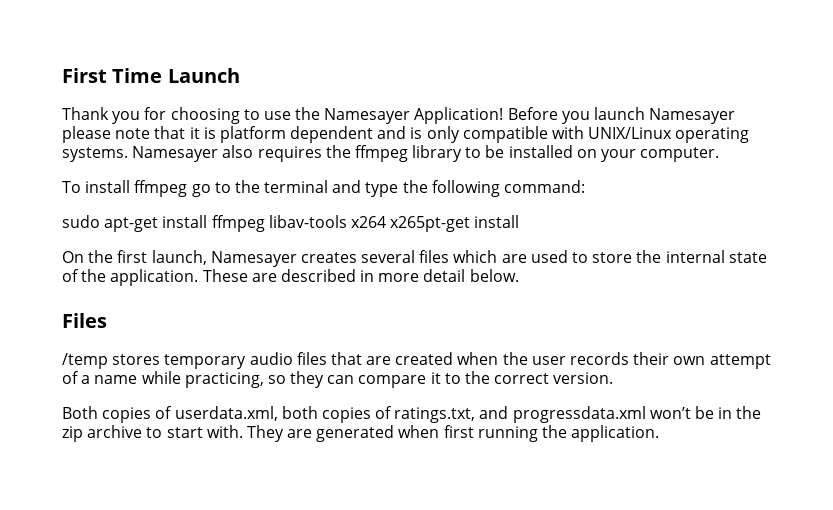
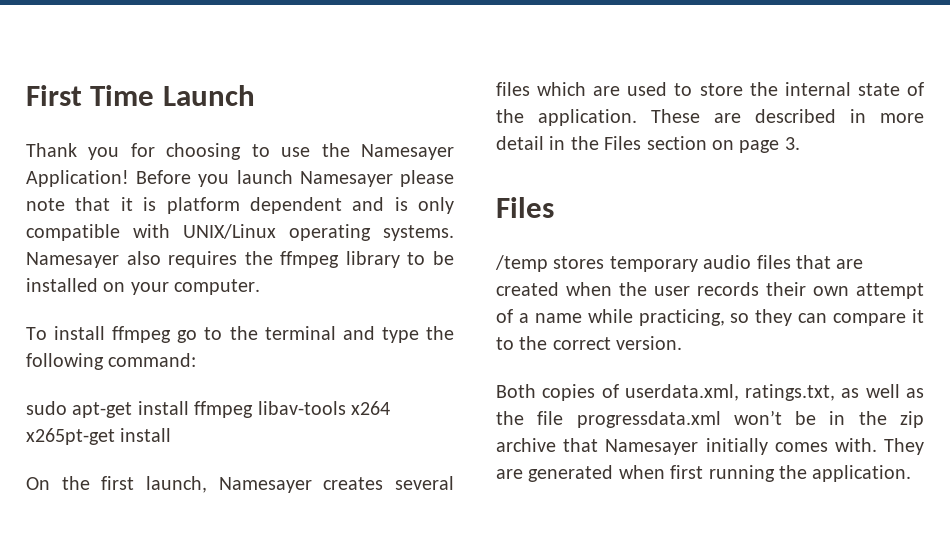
- These are described in more detail below.
+ These are described in more detail in the Files section on page 3.
- Both copies of userdata.xml, both copies of ratings.txt, and progressdata.xml won’t be in the zip archive to start with.
+ Both copies of userdata.xml, ratings.txt, as well as the file progressdata.xml won’t be in the zip archive that Namesayer initially comes with.

